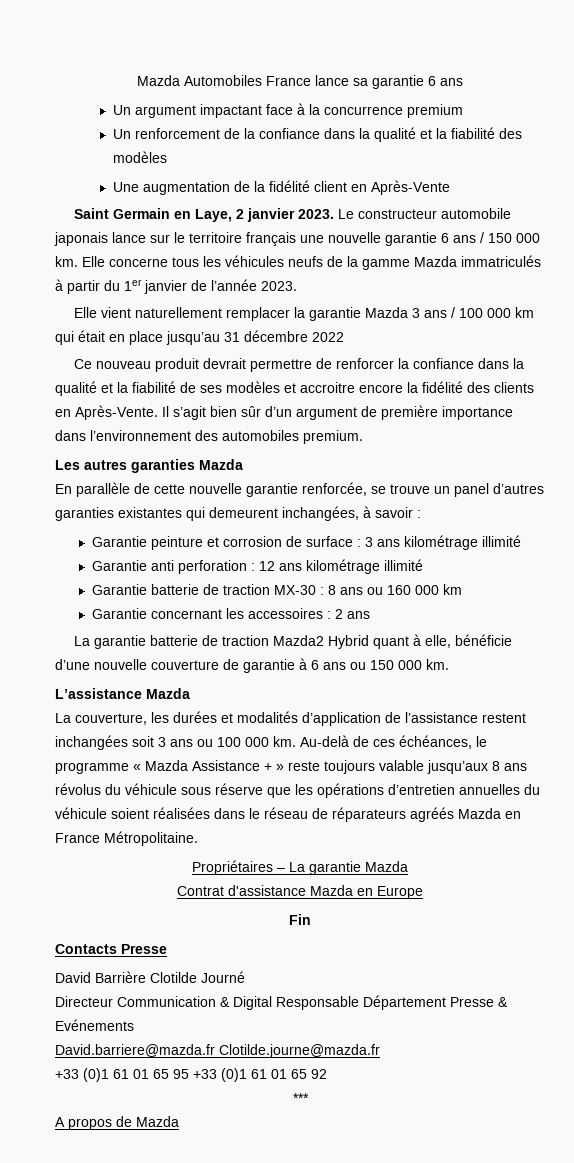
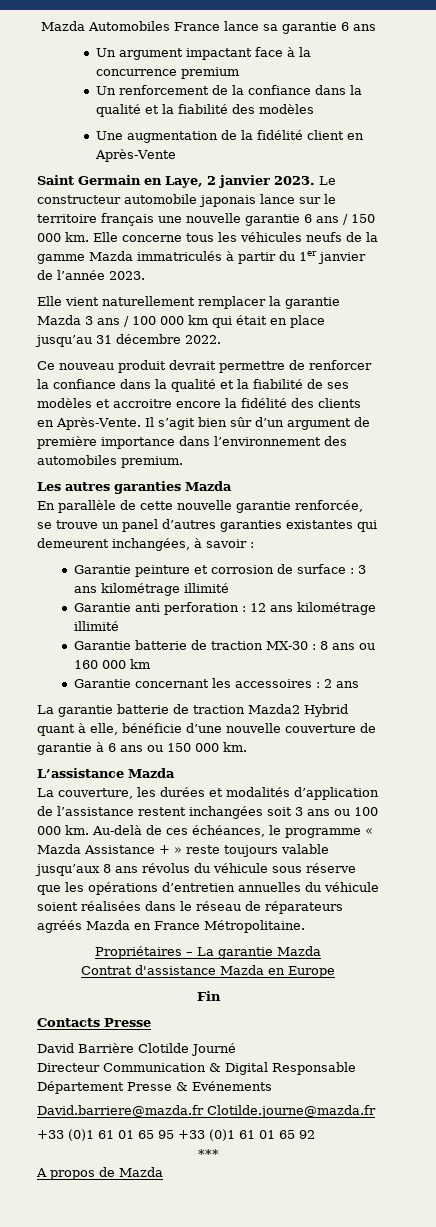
- Elle vient naturellement remplacer la garantie Mazda 3 ans / 100 000 km qui était en place jusqu’au 31 décembre 2022
+ Elle vient naturellement remplacer la garantie Mazda 3 ans / 100 000 km qui était en place jusqu’au 31 décembre 2022.

